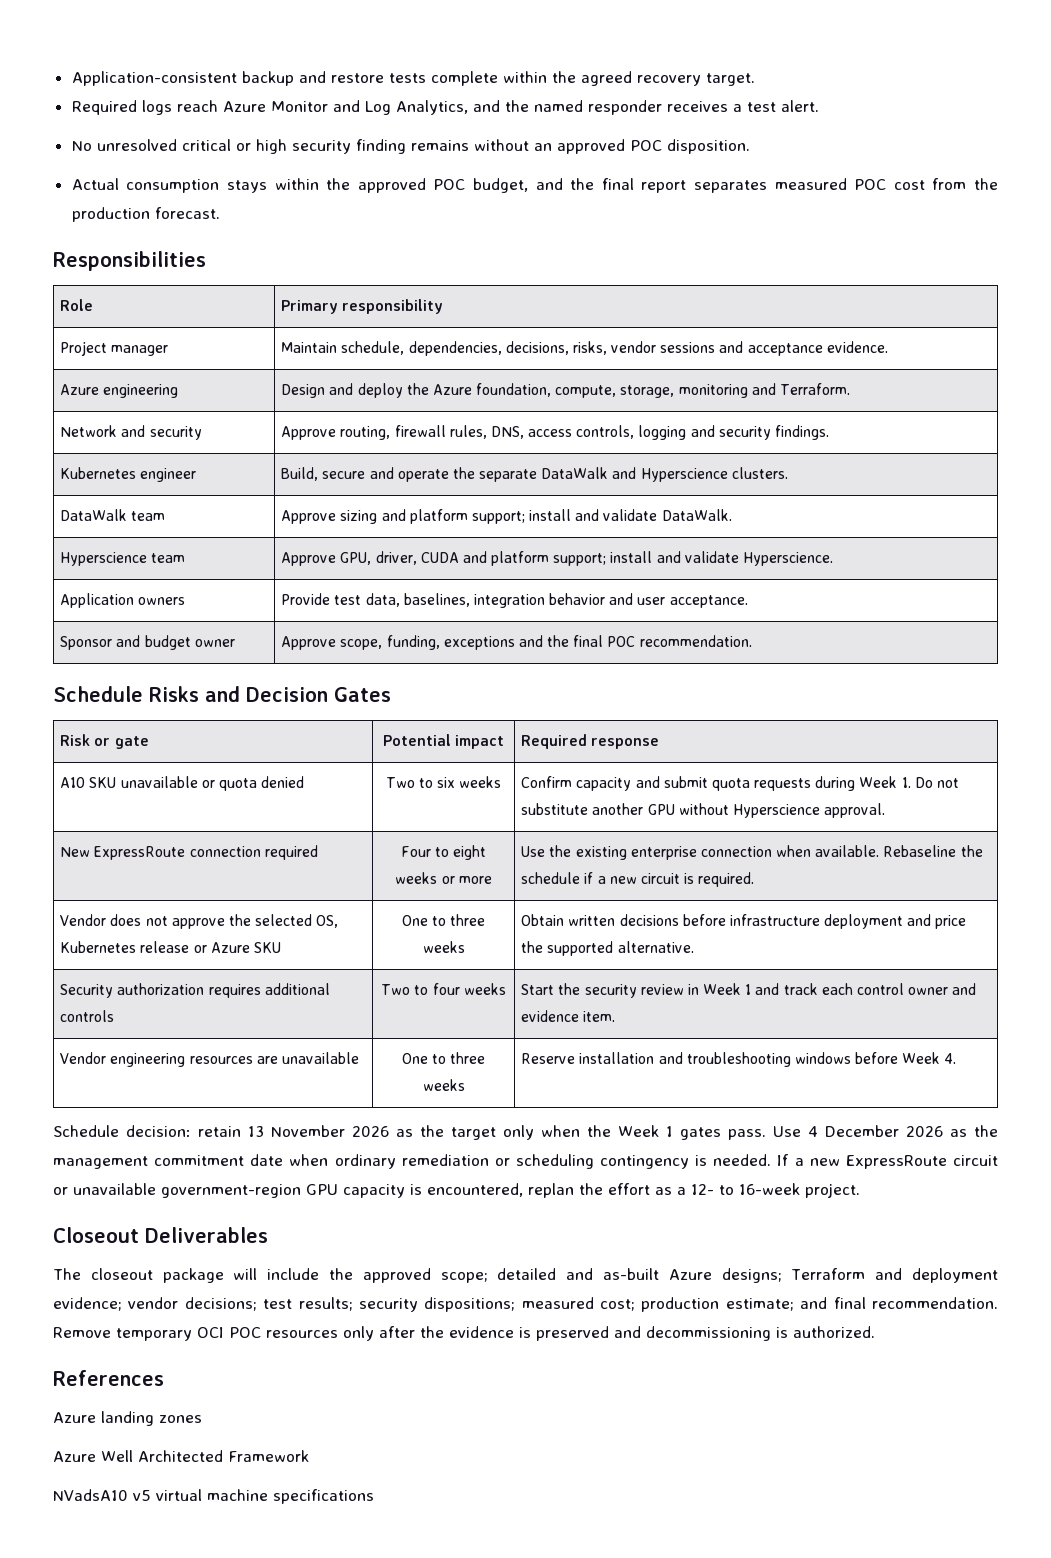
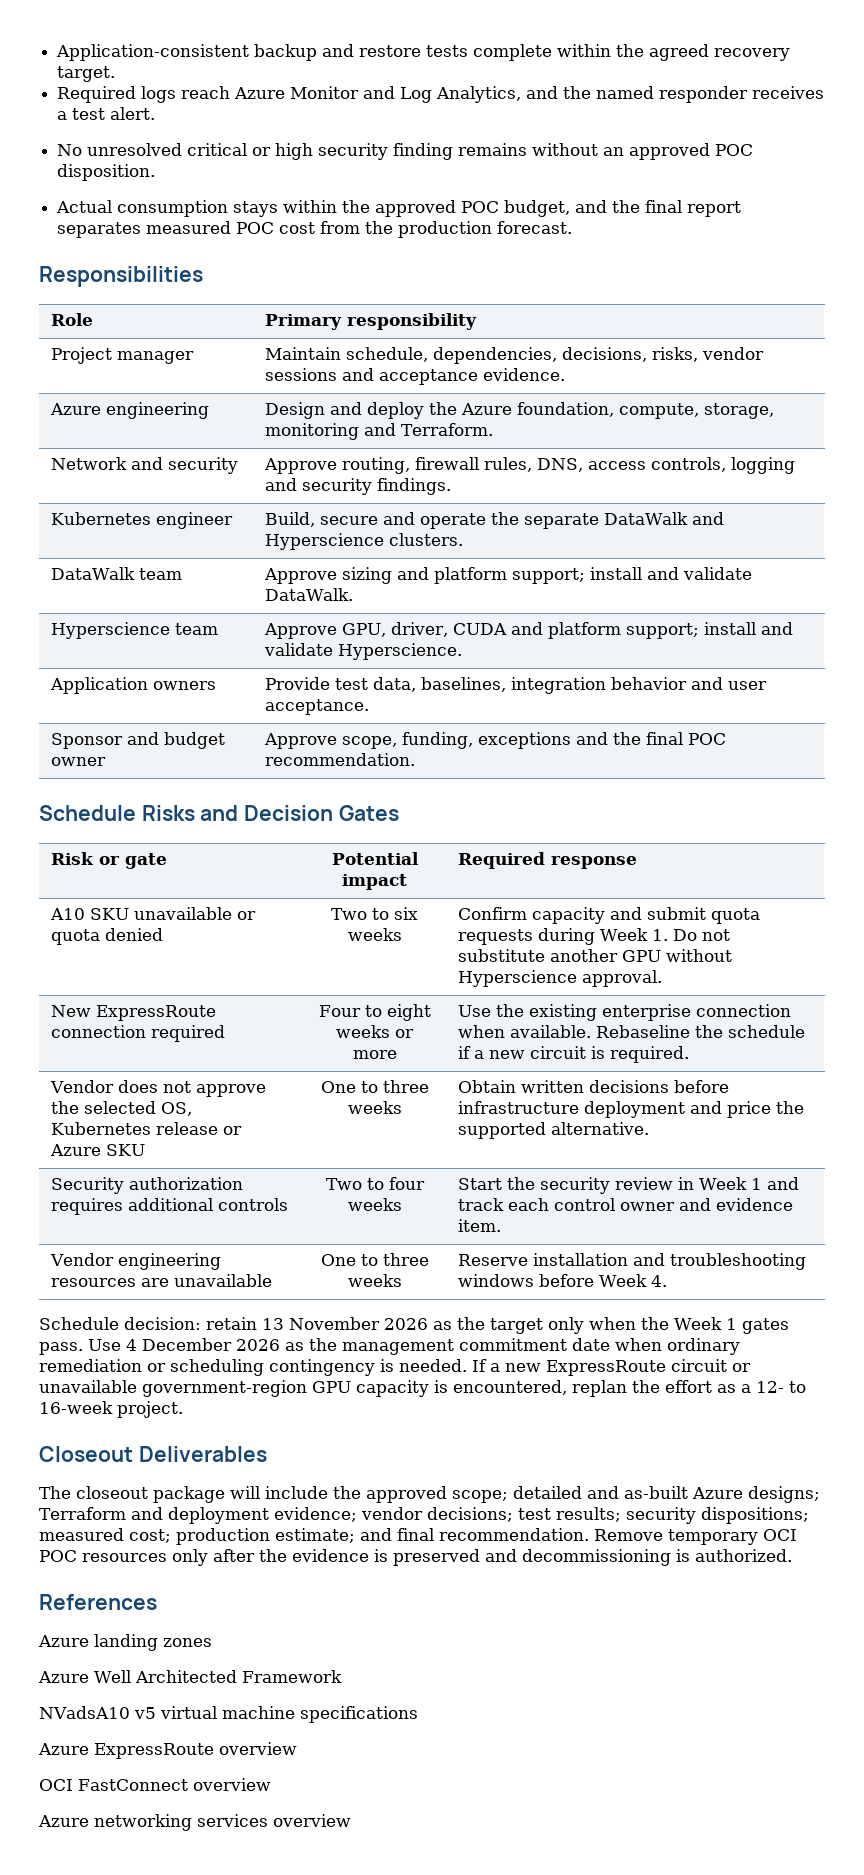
+ Azure ExpressRoute overview
+ OCI FastConnect overview
+ Azure networking services overview

